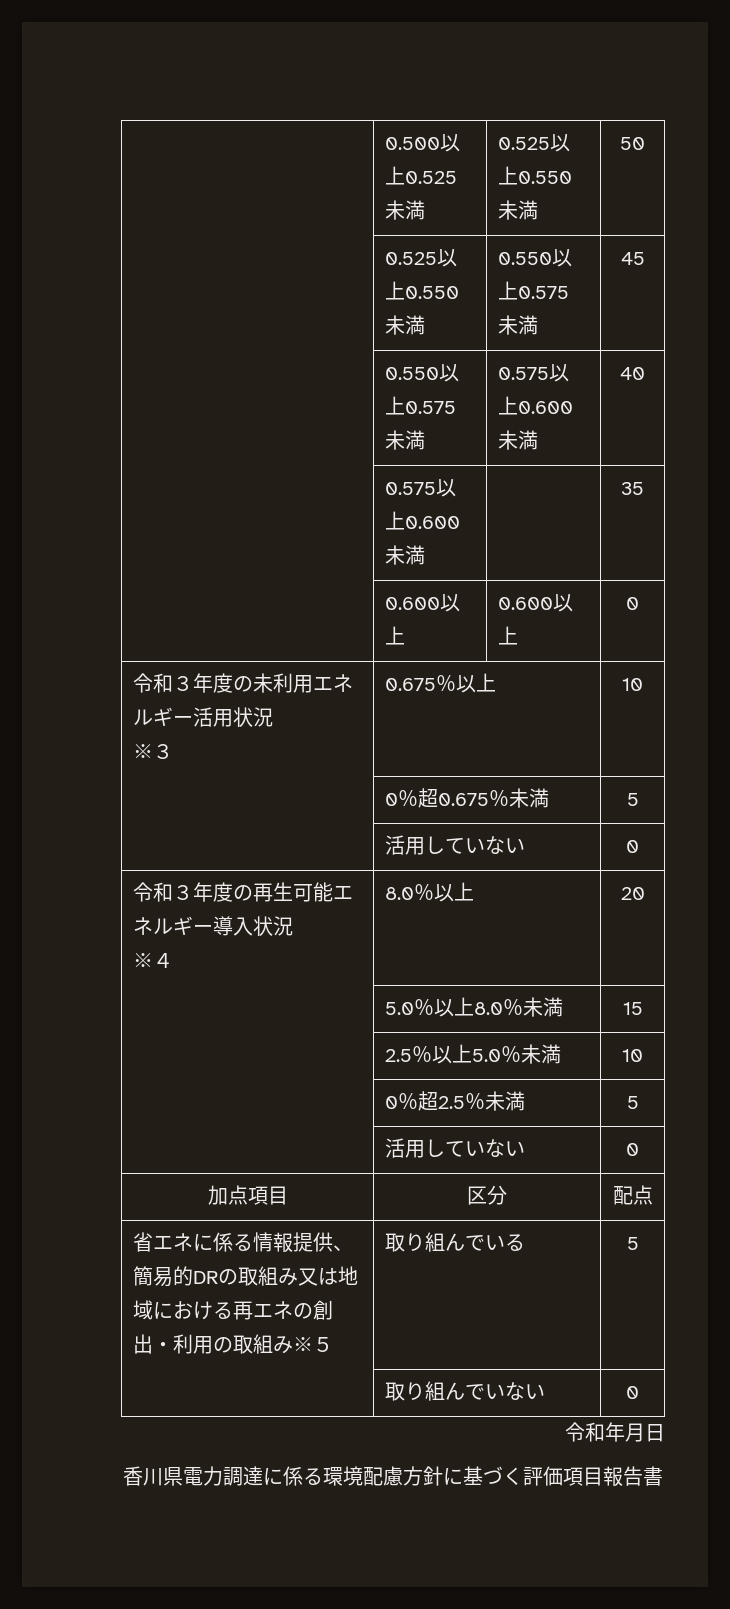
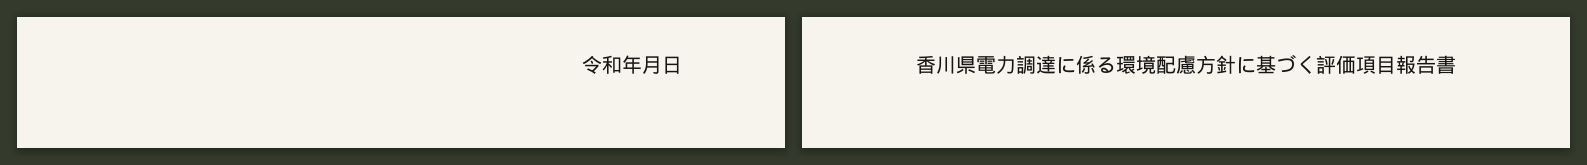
- | 0.500以上0.525未満 | 0.525以上0.550未満 | 50
- | 0.525以上0.550未満 | 0.550以上0.575未満 | 45
- | 0.550以上0.575未満 | 0.575以上0.600未満 | 40
- | 0.575以上0.600未満 | | 35
- | 0.600以上 | 0.600以上 | 0
- 令和３年度の未利用エネルギー活用状況
- ※３ | 0.675％以上 | 10
- | 0％超0.675％未満 | 5
- | 活用していない | 0
- 令和３年度の再生可能エネルギー導入状況
- ※４ | 8.0％以上 | 20
- | 5.0％以上8.0％未満 | 15
- | 2.5％以上5.0％未満 | 10
- | 0％超2.5％未満 | 5
- | 活用していない | 0
- 加点項目 | 区分 | 配点
- 省エネに係る情報提供、簡易的DRの取組み又は地域における再エネの創出・利用の取組み※５ | 取り組んでいる | 5
- | 取り組んでいない | 0

